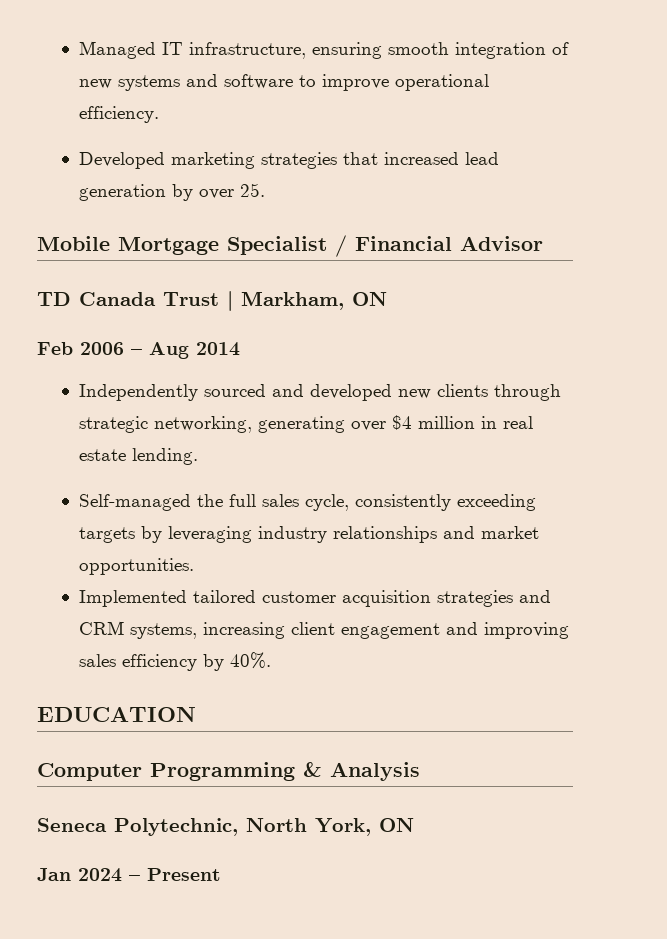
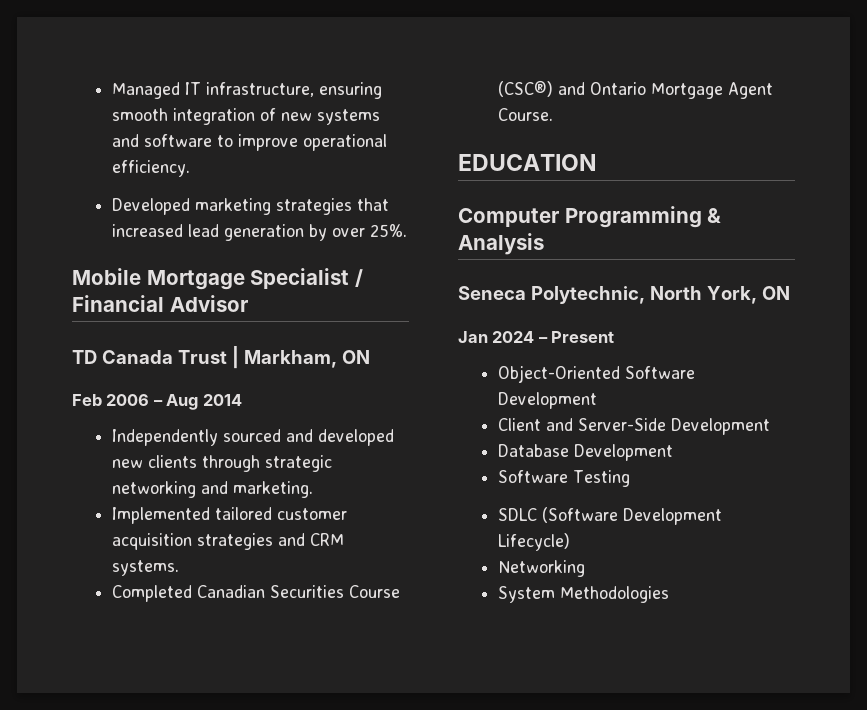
- Developed marketing strategies that increased lead generation by over 25.
+ Developed marketing strategies that increased lead generation by over 25%.
- Independently sourced and developed new clients through strategic networking, generating over $4 million in real estate lending.
- Self-managed the full sales cycle, consistently exceeding targets by leveraging industry relationships and market opportunities.
+ Independently sourced and developed new clients through strategic networking and marketing.
- Implemented tailored customer acquisition strategies and CRM systems, increasing client engagement and improving sales efficiency by 40%.
+ Implemented tailored customer acquisition strategies and CRM systems.
+ Completed Canadian Securities Course (CSC®) and Ontario Mortgage Agent Course.
+ Object-Oriented Software Development
+ Client and Server-Side Development
+ Database Development
+ Software Testing
+ SDLC (Software Development Lifecycle)
+ Networking
+ System Methodologies

